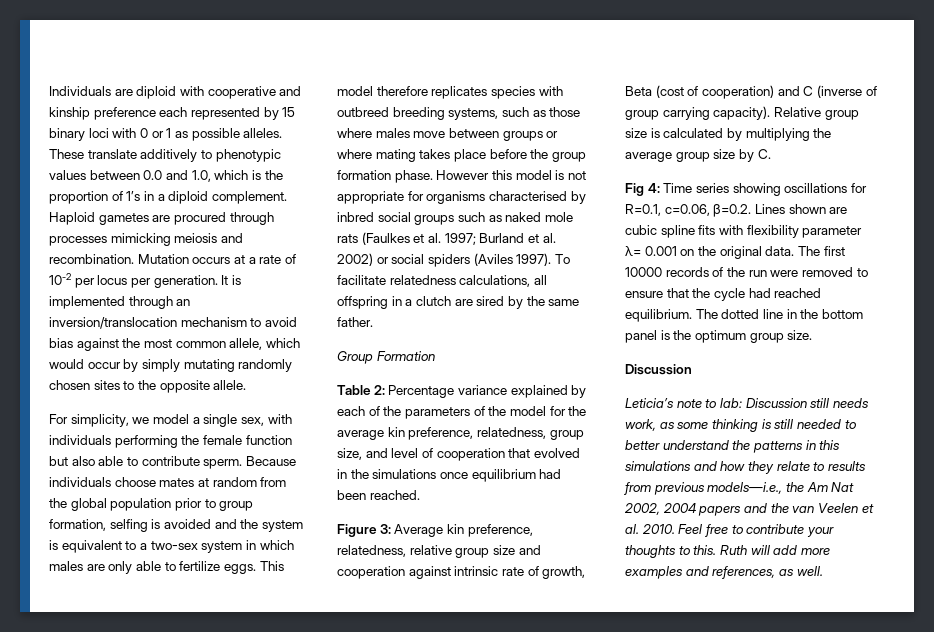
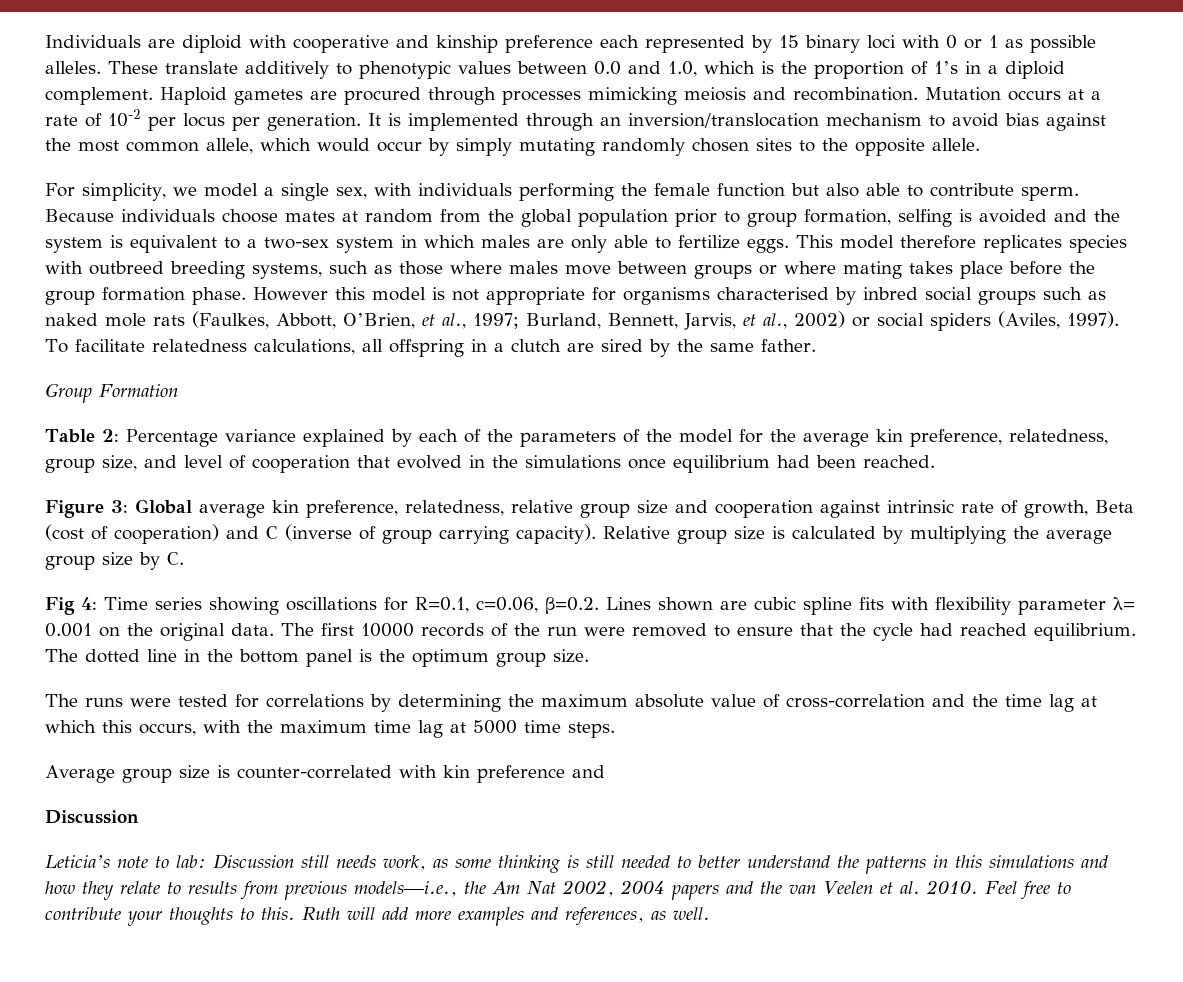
- However this model is not appropriate for organisms characterised by inbred social groups such as naked mole rats (Faulkes et al. 1997; Burland et al. 2002) or social spiders (Aviles 1997).
+ However this model is not appropriate for organisms characterised by inbred social groups such as naked mole rats (Faulkes, Abbott, O’Brien, et al., 1997; Burland, Bennett, Jarvis, et al., 2002) or social spiders (Aviles, 1997).
- Figure 3: Average kin preference, relatedness, relative group size and cooperation against intrinsic rate of growth, Beta (cost of cooperation) and C (inverse of group carrying capacity).
+ Figure 3: Global average kin preference, relatedness, relative group size and cooperation against intrinsic rate of growth, Beta (cost of cooperation) and C (inverse of group carrying capacity).
+ The runs were tested for correlations by determining the maximum absolute value of cross-correlation and the time lag at which this occurs, with the maximum time lag at 5000 time steps.
+ Average group size is counter-correlated with kin preference and

